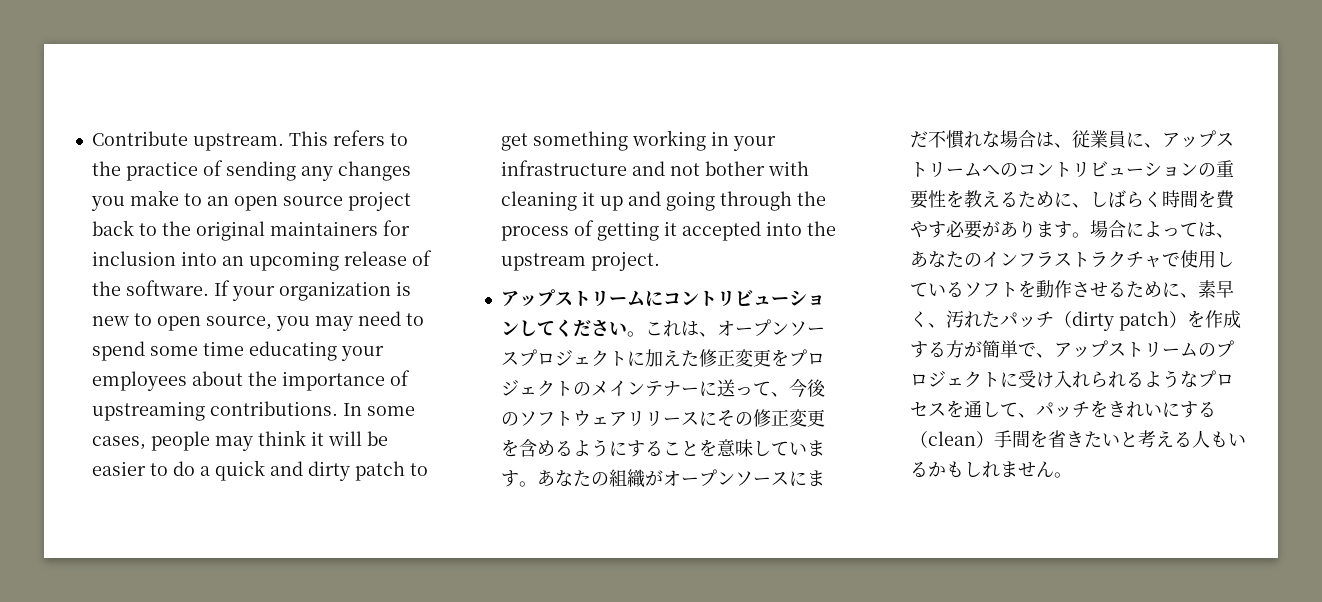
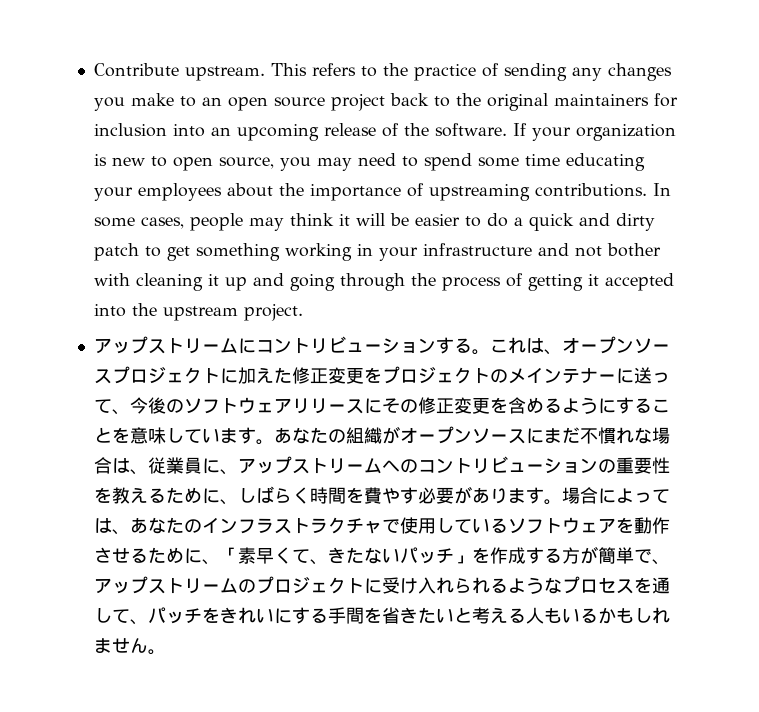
- アップストリームにコントリビューションしてください。
+ アップストリームにコントリビューションする。
- 場合によっては、あなたのインフラストラクチャで使用しているソフトを動作させるために、素早く、汚れたパッチ（dirty patch）を作成する方が簡単で、アップストリームのプロジェクトに受け入れられるようなプロセスを通して、パッチをきれいにする（clean）手間を省きたいと考える人もいるかもしれません。
+ 場合によっては、あなたのインフラストラクチャで使用しているソフトウェアを動作させるために、「素早くて、きたないパッチ」を作成する方が簡単で、アップストリームのプロジェクトに受け入れられるようなプロセスを通して、パッチをきれいにする手間を省きたいと考える人もいるかもしれません。

